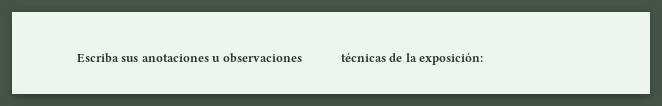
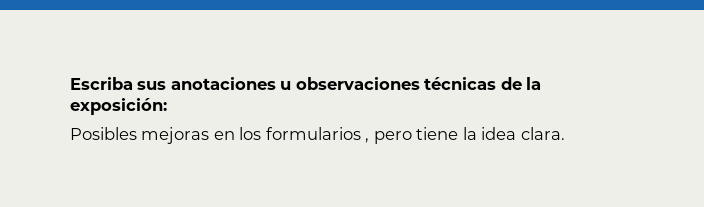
+ Posibles mejoras en los formularios , pero tiene la idea clara.

